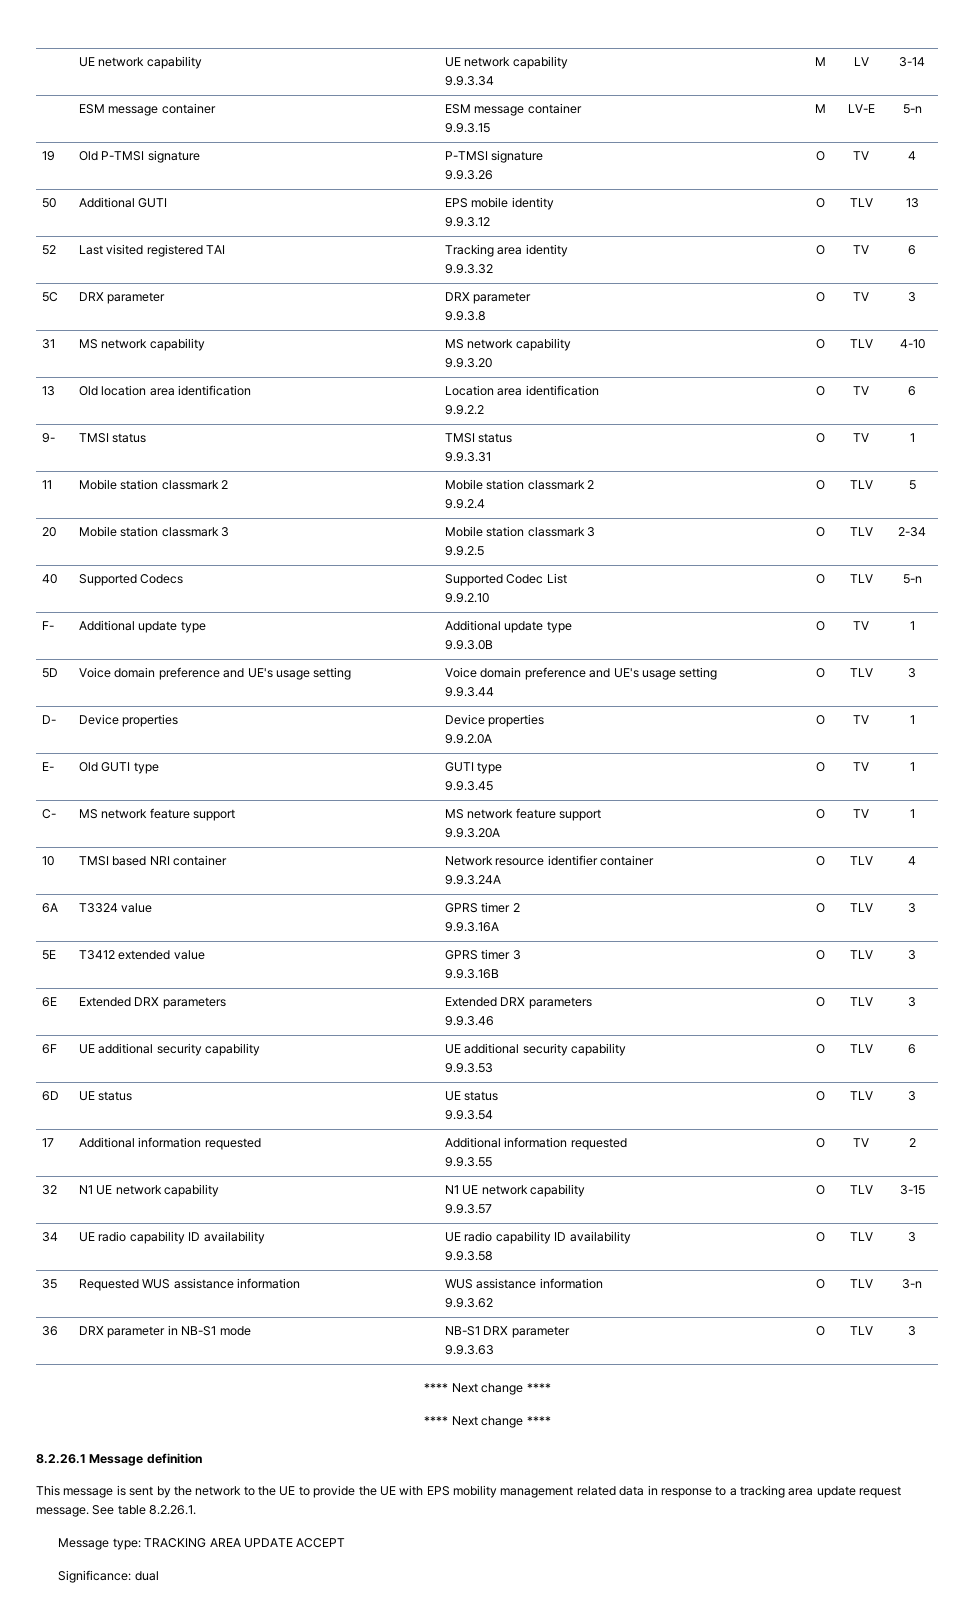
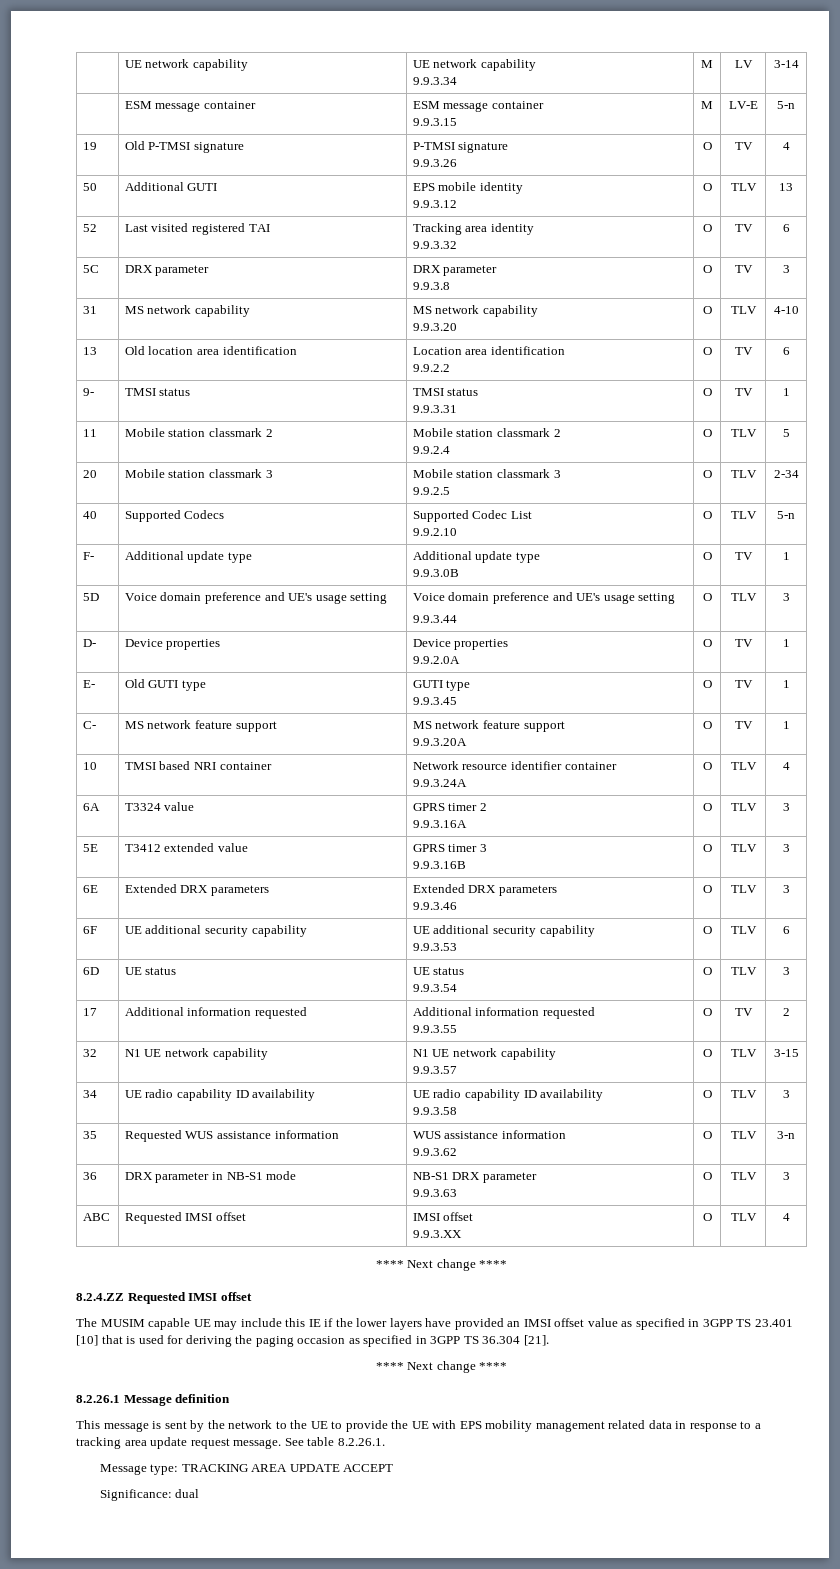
  36 | DRX parameter in NB-S1 mode | NB-S1 DRX parameter
  9.9.3.63 | O | TLV | 3
+ ABC | Requested IMSI offset | IMSI offset
+ 9.9.3.XX | O | TLV | 4
  **** Next change ****
+ 8.2.4.ZZ Requested IMSI offset
+ The MUSIM capable UE may include this IE if the lower layers have provided an IMSI offset value as specified in 3GPP TS 23.401 [10] that is used for deriving the paging occasion as specified in 3GPP TS 36.304 [21].

